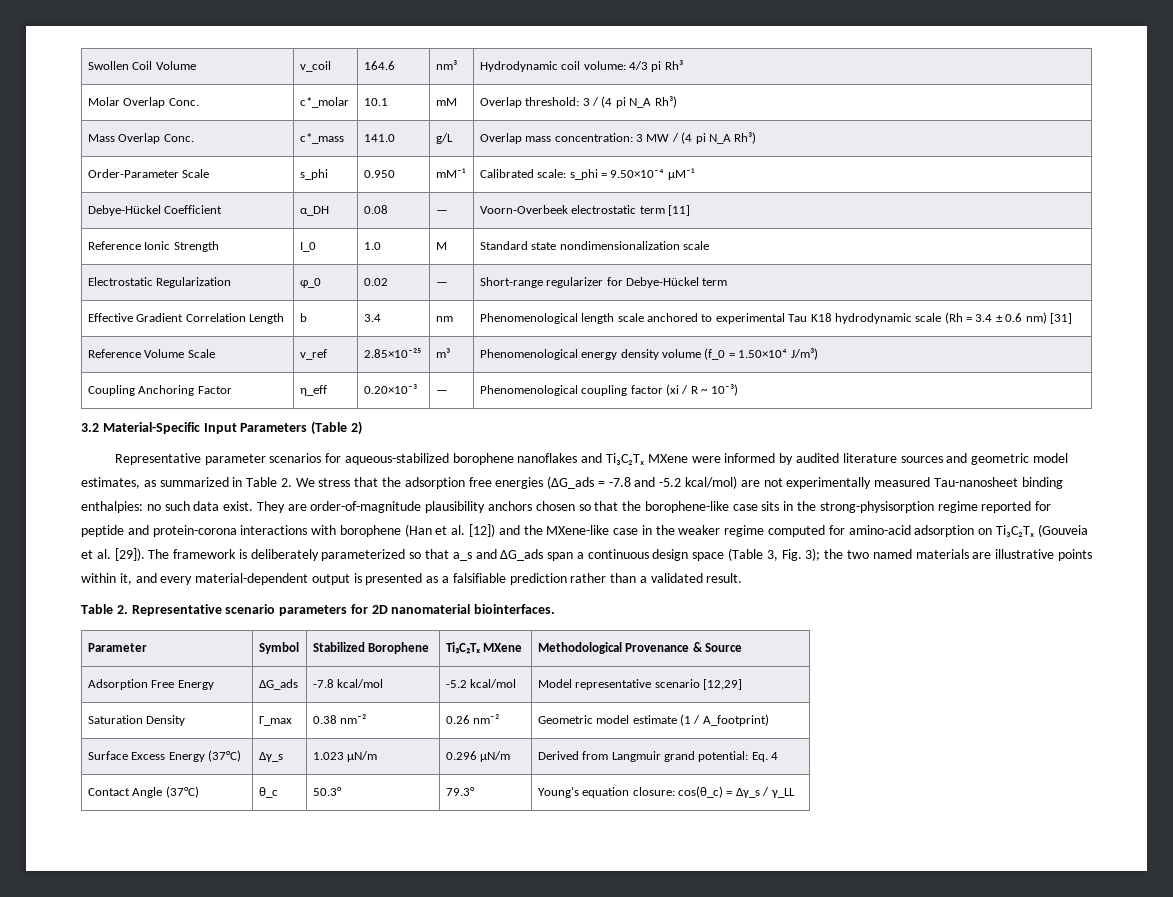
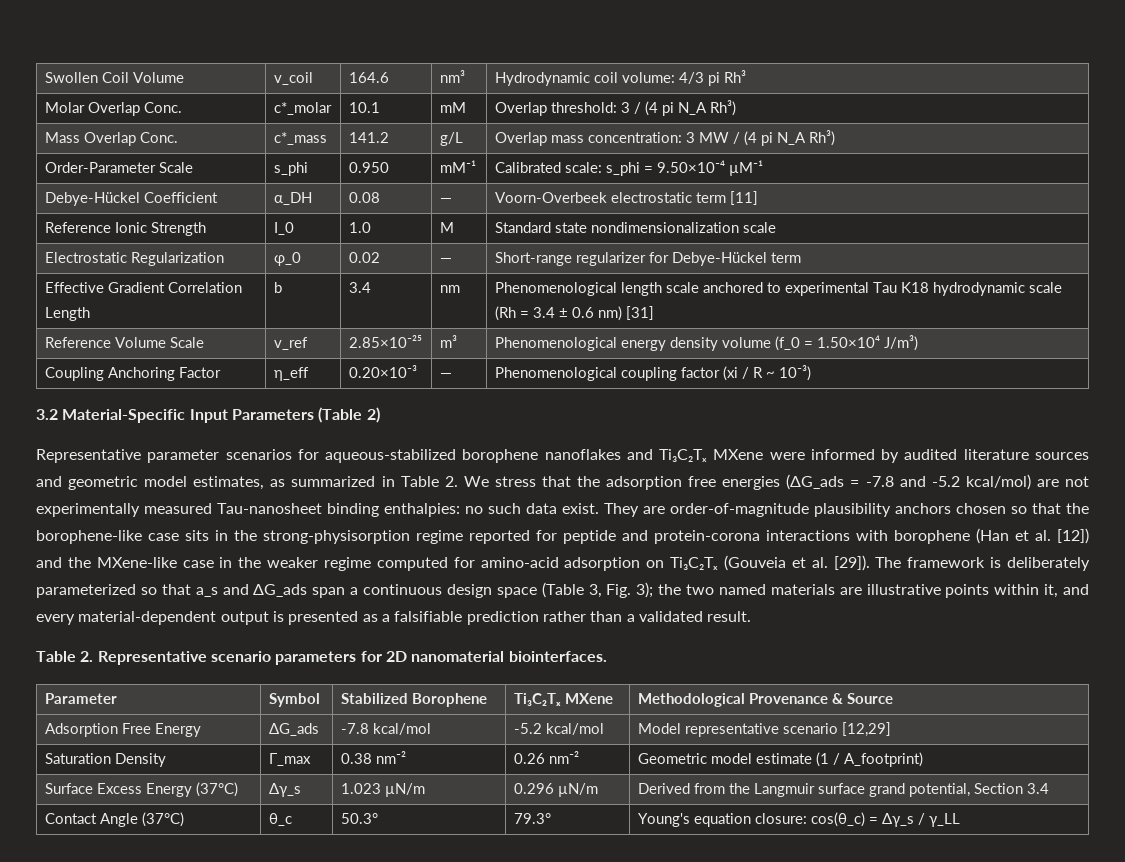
- Mass Overlap Conc. | c*_mass | 141.0 | g/L | Overlap mass concentration: 3 MW / (4 pi N_A Rh³)
+ Mass Overlap Conc. | c*_mass | 141.2 | g/L | Overlap mass concentration: 3 MW / (4 pi N_A Rh³)
- Surface Excess Energy (37°C) | Δγ_s | 1.023 µN/m | 0.296 µN/m | Derived from Langmuir grand potential: Eq. 4
+ Surface Excess Energy (37°C) | Δγ_s | 1.023 µN/m | 0.296 µN/m | Derived from the Langmuir surface grand potential, Section 3.4

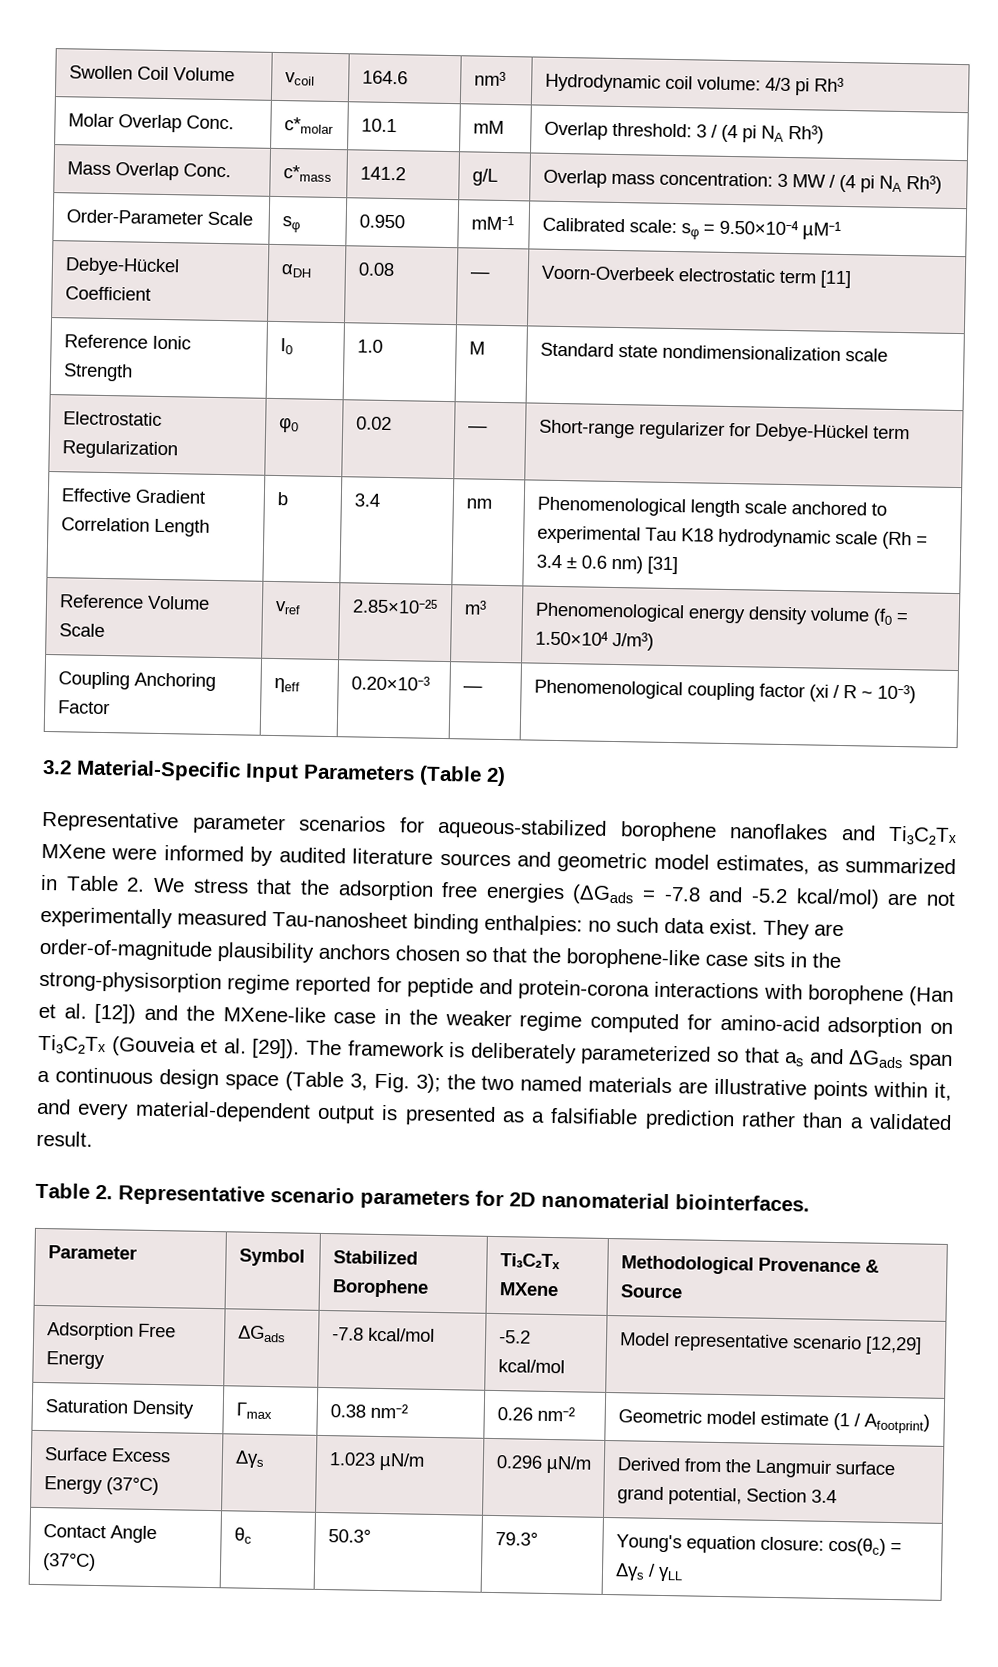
- Swollen Coil Volume | v_coil | 164.6 | nm³ | Hydrodynamic coil volume: 4/3 pi Rh³
+ Swollen Coil Volume | vcoil | 164.6 | nm³ | Hydrodynamic coil volume: 4/3 pi Rh³
- Molar Overlap Conc. | c*_molar | 10.1 | mM | Overlap threshold: 3 / (4 pi N_A Rh³)
+ Molar Overlap Conc. | c*molar | 10.1 | mM | Overlap threshold: 3 / (4 pi NA Rh³)
- Mass Overlap Conc. | c*_mass | 141.2 | g/L | Overlap mass concentration: 3 MW / (4 pi N_A Rh³)
+ Mass Overlap Conc. | c*mass | 141.2 | g/L | Overlap mass concentration: 3 MW / (4 pi NA Rh³)
- Order-Parameter Scale | s_phi | 0.950 | mM⁻¹ | Calibrated scale: s_phi = 9.50×10⁻⁴ µM⁻¹
+ Order-Parameter Scale | sφ | 0.950 | mM⁻¹ | Calibrated scale: sφ = 9.50×10⁻⁴ µM⁻¹
- Debye-Hückel Coefficient | α_DH | 0.08 | — | Voorn-Overbeek electrostatic term [11]
+ Debye-Hückel Coefficient | αDH | 0.08 | — | Voorn-Overbeek electrostatic term [11]
- Reference Ionic Strength | I_0 | 1.0 | M | Standard state nondimensionalization scale
+ Reference Ionic Strength | I0 | 1.0 | M | Standard state nondimensionalization scale
- Electrostatic Regularization | φ_0 | 0.02 | — | Short-range regularizer for Debye-Hückel term
+ Electrostatic Regularization | φ0 | 0.02 | — | Short-range regularizer for Debye-Hückel term
- Reference Volume Scale | v_ref | 2.85×10⁻²⁵ | m³ | Phenomenological energy density volume (f_0 = 1.50×10⁴ J/m³)
+ Reference Volume Scale | vref | 2.85×10⁻²⁵ | m³ | Phenomenological energy density volume (f0 = 1.50×10⁴ J/m³)
- Coupling Anchoring Factor | η_eff | 0.20×10⁻³ | — | Phenomenological coupling factor (xi / R ~ 10⁻³)
+ Coupling Anchoring Factor | ηeff | 0.20×10⁻³ | — | Phenomenological coupling factor (xi / R ~ 10⁻³)
- Representative parameter scenarios for aqueous-stabilized borophene nanoflakes and Ti₃C₂Tₓ MXene were informed by audited literature sources and geometric model estimates, as summarized in Table 2. We stress that the adsorption free energies (ΔG_ads = -7.8 and -5.2 kcal/mol) are not experimentally measured Tau-nanosheet binding enthalpies: no such data exist.
+ Representative parameter scenarios for aqueous-stabilized borophene nanoflakes and Ti₃C₂Tₓ MXene were informed by audited literature sources and geometric model estimates, as summarized in Table 2. We stress that the adsorption free energies (ΔGads = -7.8 and -5.2 kcal/mol) are not experimentally measured Tau-nanosheet binding enthalpies: no such data exist.
- The framework is deliberately parameterized so that a_s and ΔG_ads span a continuous design space (Table 3, Fig. 3); the two named materials are illustrative points within it, and every material-dependent output is presented as a falsifiable prediction rather than a validated result.
+ The framework is deliberately parameterized so that as and ΔGads span a continuous design space (Table 3, Fig. 3); the two named materials are illustrative points within it, and every material-dependent output is presented as a falsifiable prediction rather than a validated result.
- Adsorption Free Energy | ΔG_ads | -7.8 kcal/mol | -5.2 kcal/mol | Model representative scenario [12,29]
+ Adsorption Free Energy | ΔGads | -7.8 kcal/mol | -5.2 kcal/mol | Model representative scenario [12,29]
- Saturation Density | Γ_max | 0.38 nm⁻² | 0.26 nm⁻² | Geometric model estimate (1 / A_footprint)
+ Saturation Density | Γmax | 0.38 nm⁻² | 0.26 nm⁻² | Geometric model estimate (1 / Afootprint)
- Surface Excess Energy (37°C) | Δγ_s | 1.023 µN/m | 0.296 µN/m | Derived from the Langmuir surface grand potential, Section 3.4
+ Surface Excess Energy (37°C) | Δγs | 1.023 µN/m | 0.296 µN/m | Derived from the Langmuir surface grand potential, Section 3.4
- Contact Angle (37°C) | θ_c | 50.3° | 79.3° | Young's equation closure: cos(θ_c) = Δγ_s / γ_LL
+ Contact Angle (37°C) | θc | 50.3° | 79.3° | Young's equation closure: cos(θc) = Δγs / γLL

